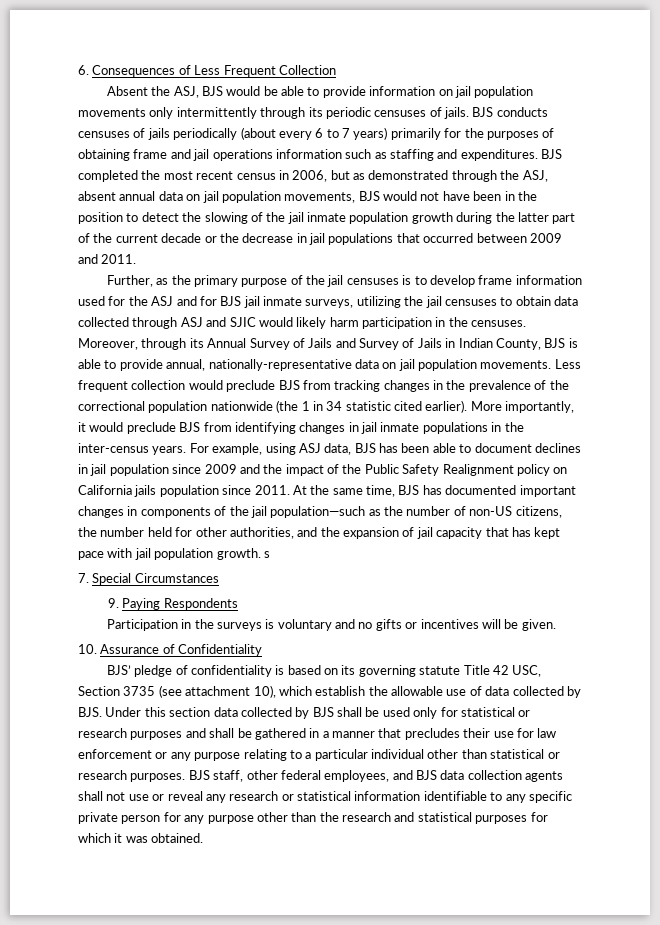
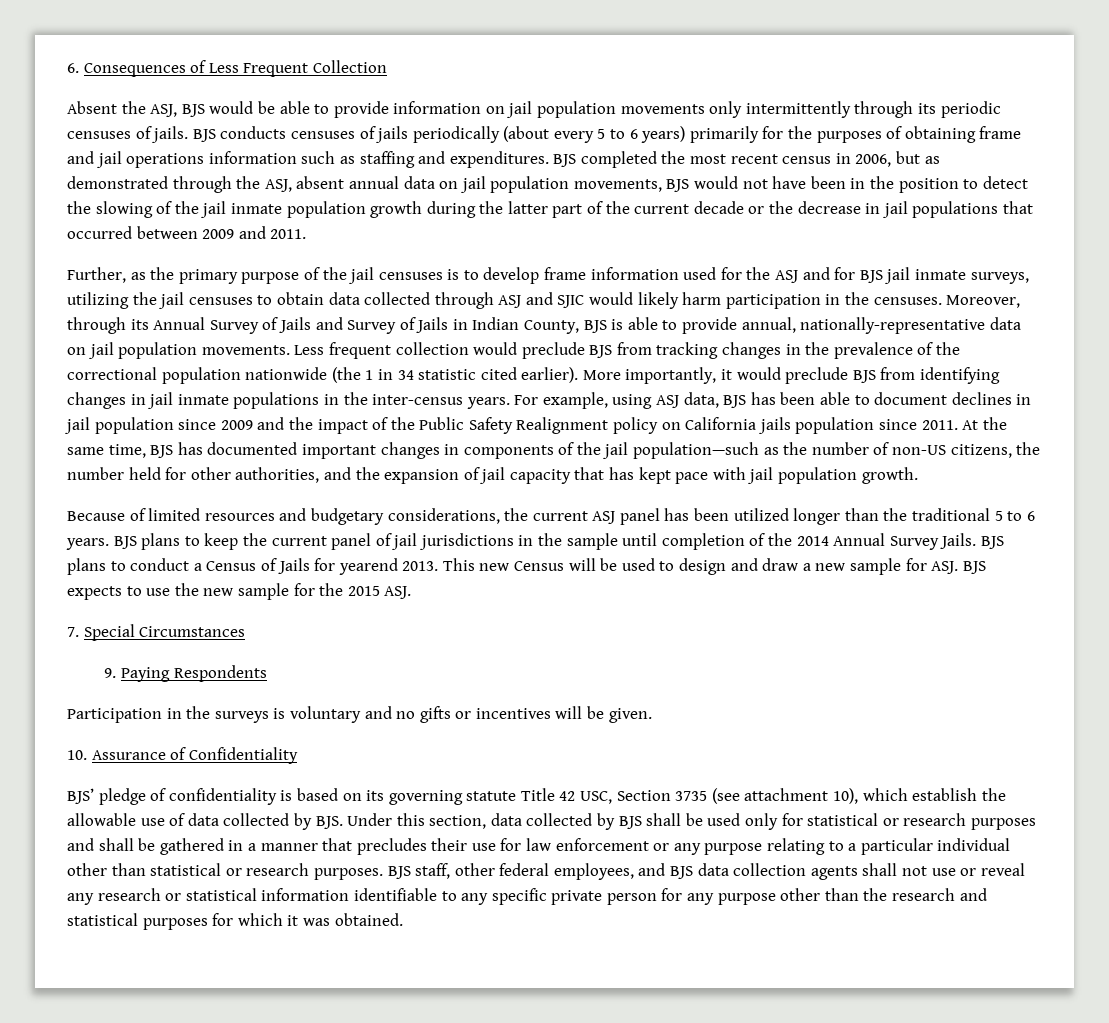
- BJS conducts censuses of jails periodically (about every 6 to 7 years) primarily for the purposes of obtaining frame and jail operations information such as staffing and expenditures.
+ BJS conducts censuses of jails periodically (about every 5 to 6 years) primarily for the purposes of obtaining frame and jail operations information such as staffing and expenditures.
- At the same time, BJS has documented important changes in components of the jail population—such as the number of non-US citizens, the number held for other authorities, and the expansion of jail capacity that has kept pace with jail population growth. s
+ At the same time, BJS has documented important changes in components of the jail population—such as the number of non-US citizens, the number held for other authorities, and the expansion of jail capacity that has kept pace with jail population growth.
+ Because of limited resources and budgetary considerations, the current ASJ panel has been utilized longer than the traditional 5 to 6 years. BJS plans to keep the current panel of jail jurisdictions in the sample until completion of the 2014 Annual Survey Jails. BJS plans to conduct a Census of Jails for yearend 2013. This new Census will be used to design and draw a new sample for ASJ. BJS expects to use the new sample for the 2015 ASJ.
- BJS’ pledge of confidentiality is based on its governing statute Title 42 USC, Section 3735 (see attachment 10), which establish the allowable use of data collected by BJS. Under this section data collected by BJS shall be used only for statistical or research purposes and shall be gathered in a manner that precludes their use for law enforcement or any purpose relating to a particular individual other than statistical or research purposes.
+ BJS’ pledge of confidentiality is based on its governing statute Title 42 USC, Section 3735 (see attachment 10), which establish the allowable use of data collected by BJS. Under this section, data collected by BJS shall be used only for statistical or research purposes and shall be gathered in a manner that precludes their use for law enforcement or any purpose relating to a particular individual other than statistical or research purposes.

